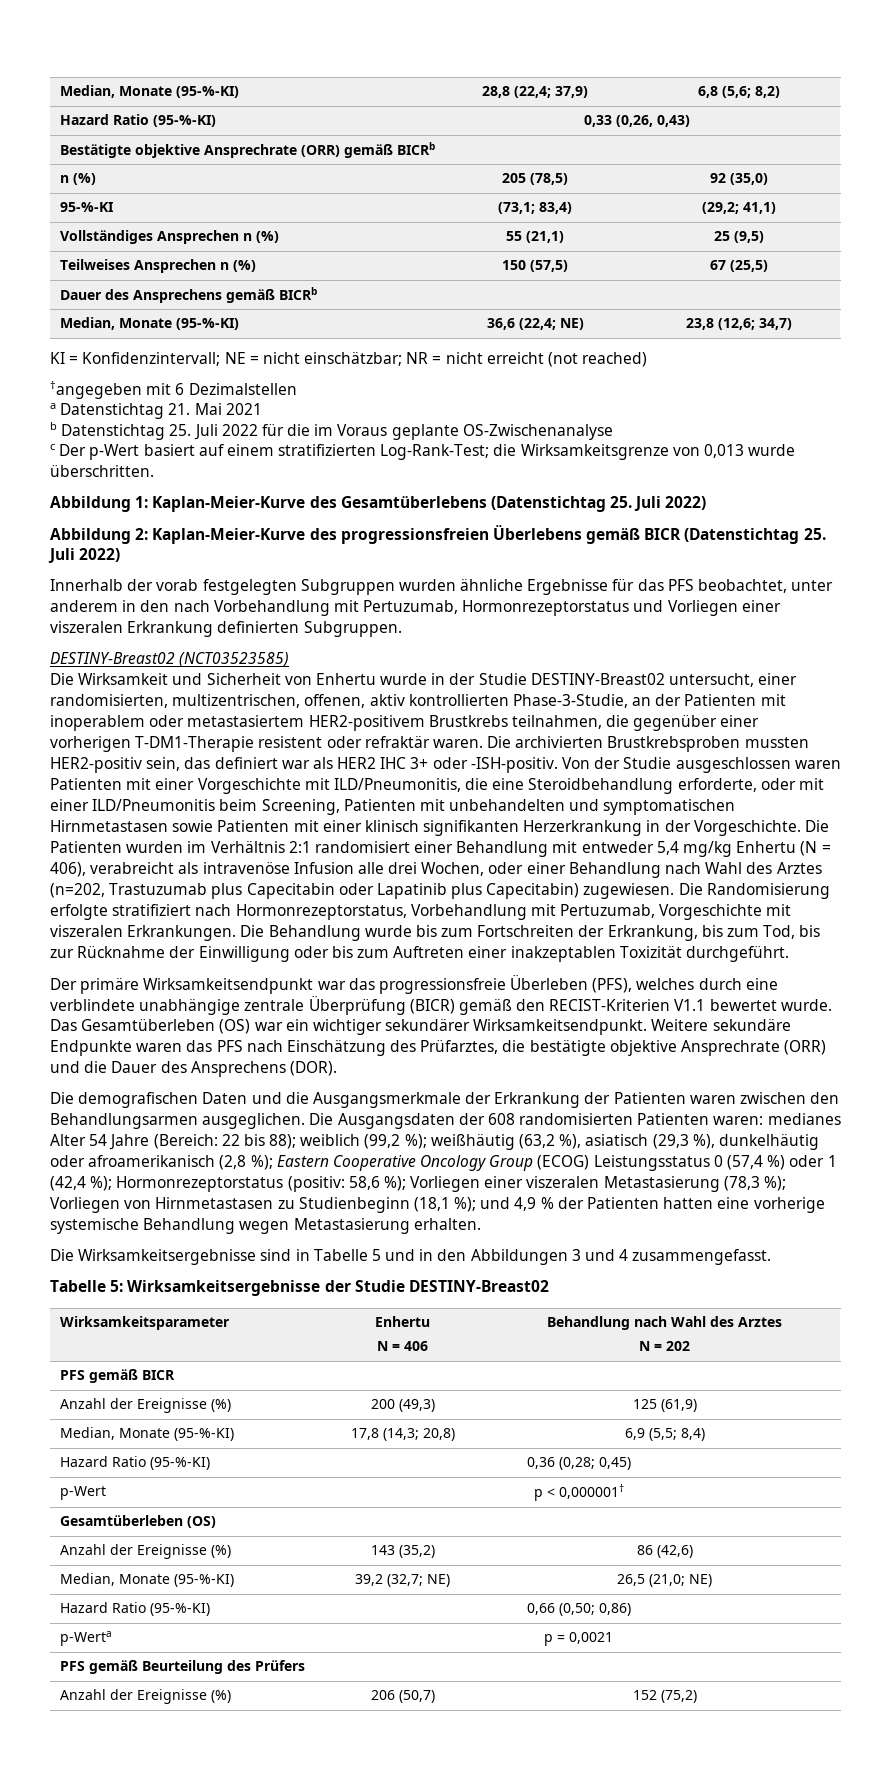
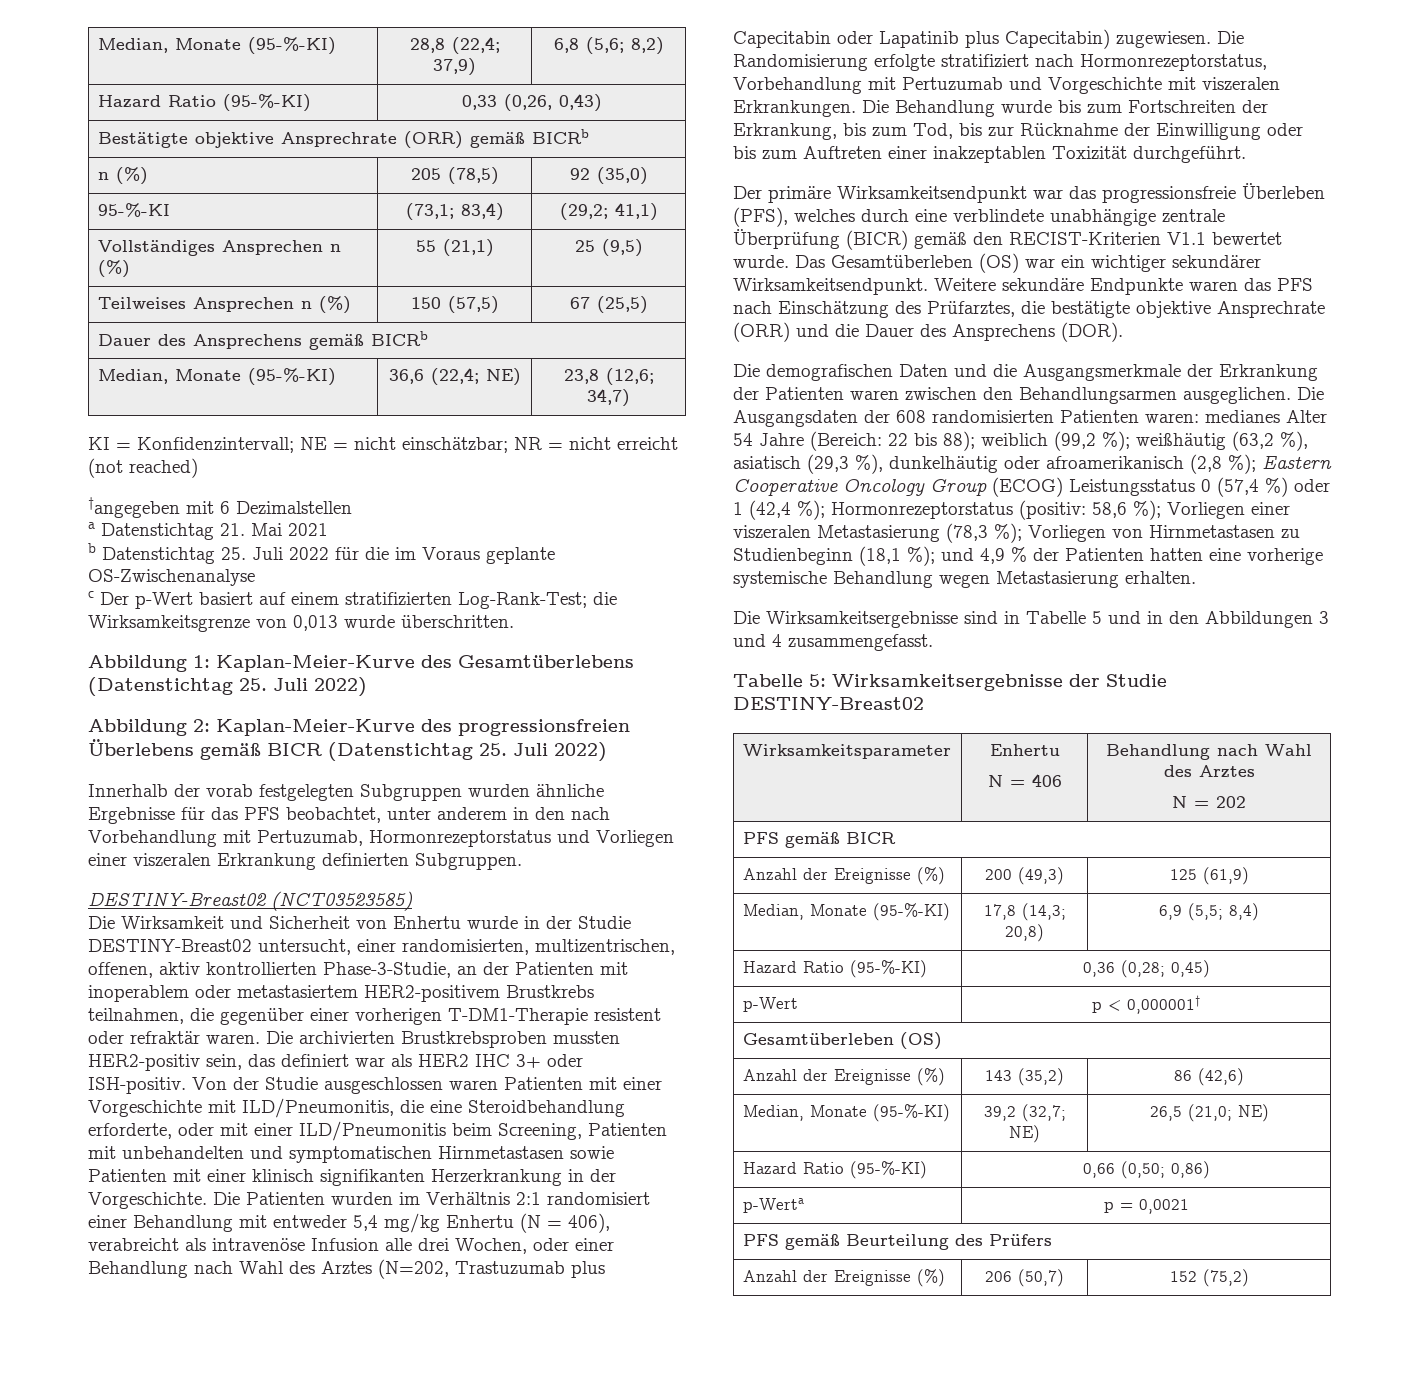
- Die archivierten Brustkrebsproben mussten HER2-positiv sein, das definiert war als HER2 IHC 3+ oder -ISH-positiv.
+ Die archivierten Brustkrebsproben mussten HER2-positiv sein, das definiert war als HER2 IHC 3+ oder ISH-positiv.
- Die Patienten wurden im Verhältnis 2:1 randomisiert einer Behandlung mit entweder 5,4 mg/kg Enhertu (N = 406), verabreicht als intravenöse Infusion alle drei Wochen, oder einer Behandlung nach Wahl des Arztes (n=202, Trastuzumab plus Capecitabin oder Lapatinib plus Capecitabin) zugewiesen.
+ Die Patienten wurden im Verhältnis 2:1 randomisiert einer Behandlung mit entweder 5,4 mg/kg Enhertu (N = 406), verabreicht als intravenöse Infusion alle drei Wochen, oder einer Behandlung nach Wahl des Arztes (N=202, Trastuzumab plus Capecitabin oder Lapatinib plus Capecitabin) zugewiesen.
- Die Randomisierung erfolgte stratifiziert nach Hormonrezeptorstatus, Vorbehandlung mit Pertuzumab, Vorgeschichte mit viszeralen Erkrankungen.
+ Die Randomisierung erfolgte stratifiziert nach Hormonrezeptorstatus, Vorbehandlung mit Pertuzumab und Vorgeschichte mit viszeralen Erkrankungen.

